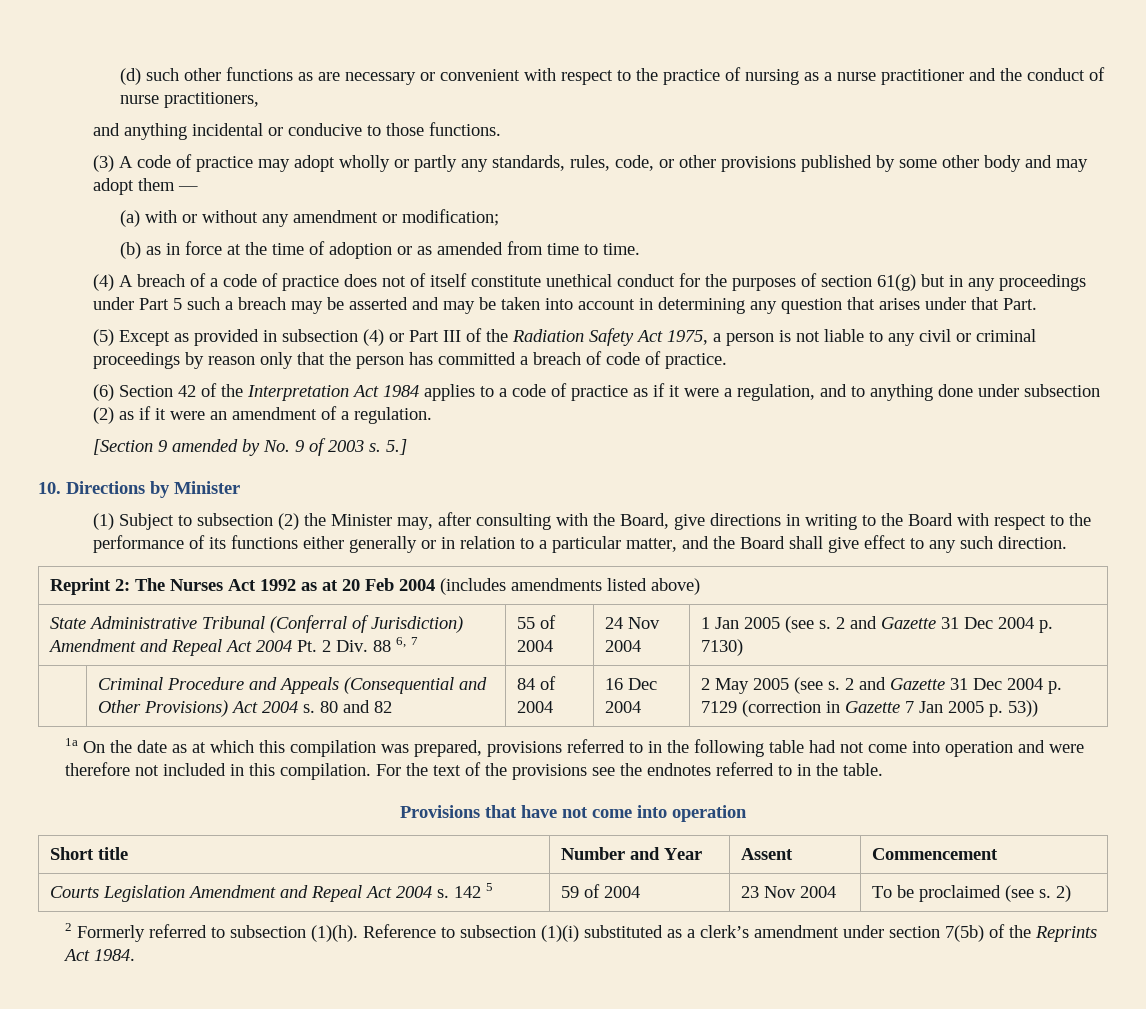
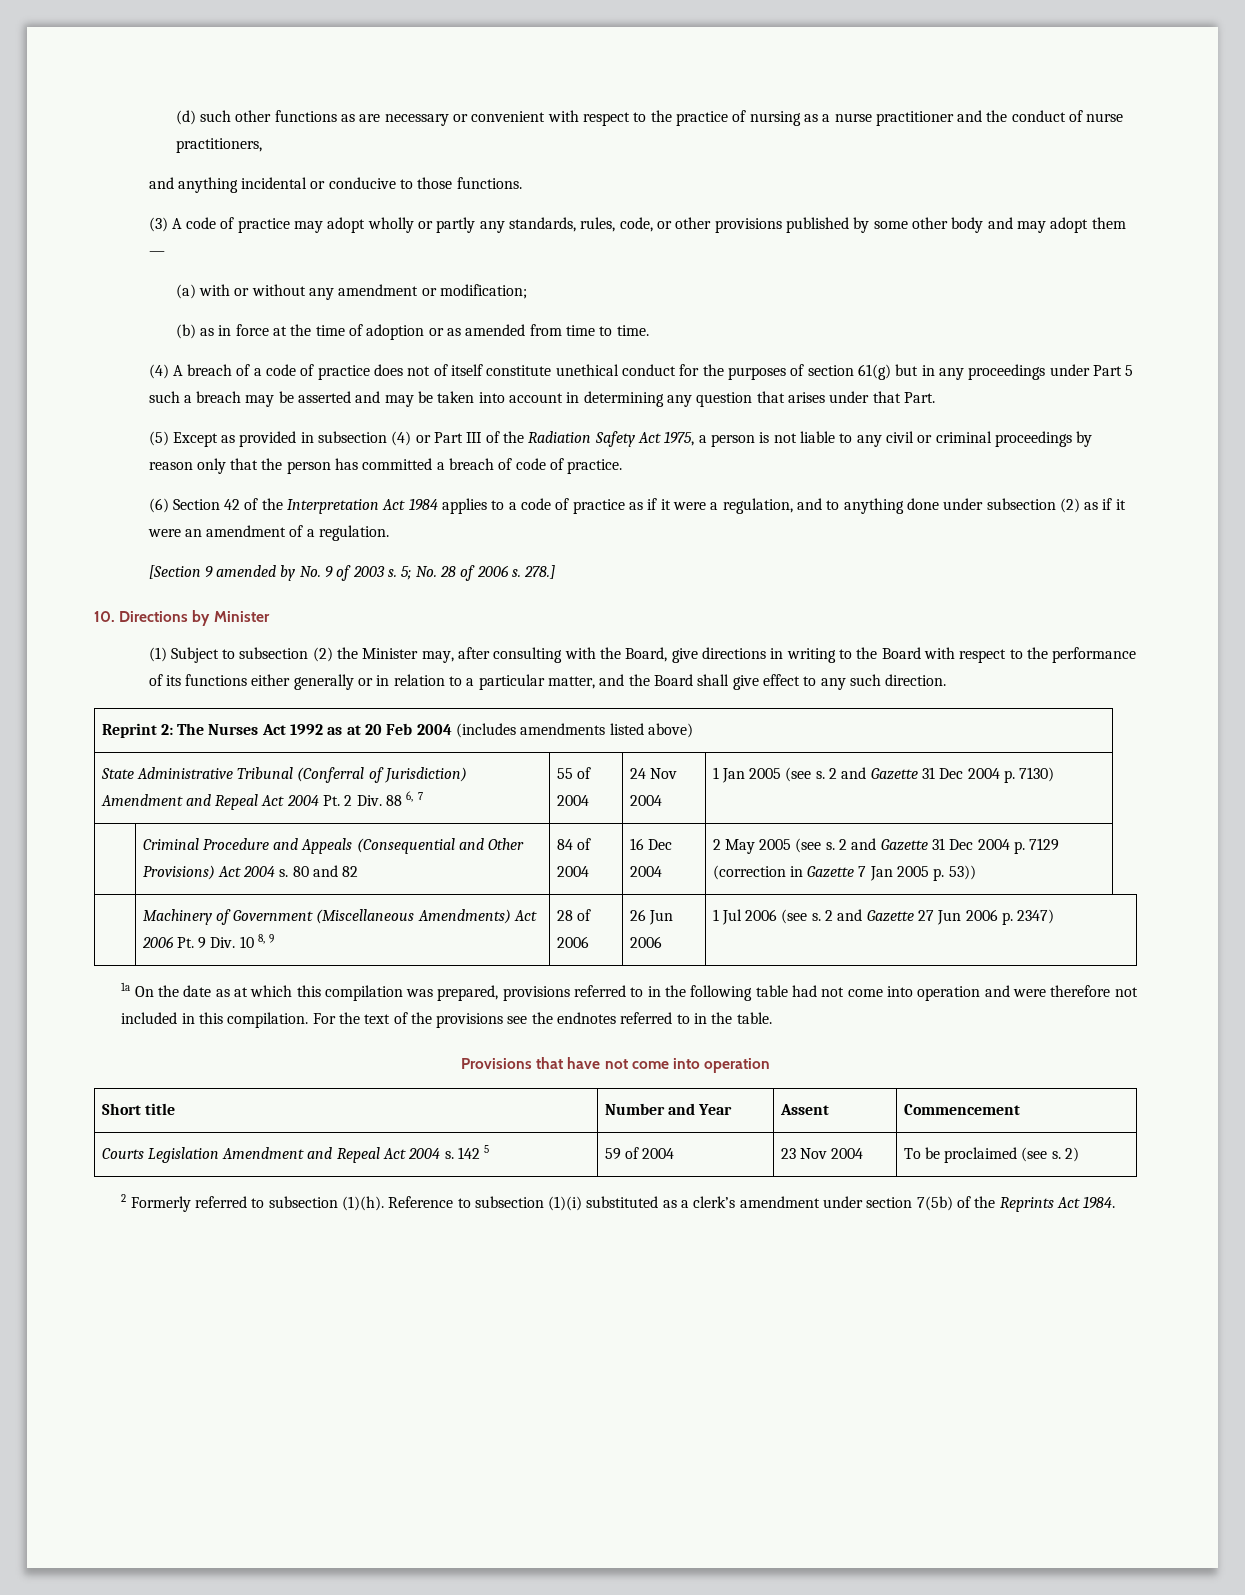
- 5.]
+ 5; No. 28 of 2006 s. 278.]
+ | Machinery of Government (Miscellaneous Amendments) Act 2006 Pt. 9 Div. 10 8, 9 | 28 of 2006 | 26 Jun 2006 | 1 Jul 2006 (see s. 2 and Gazette 27 Jun 2006 p. 2347)

